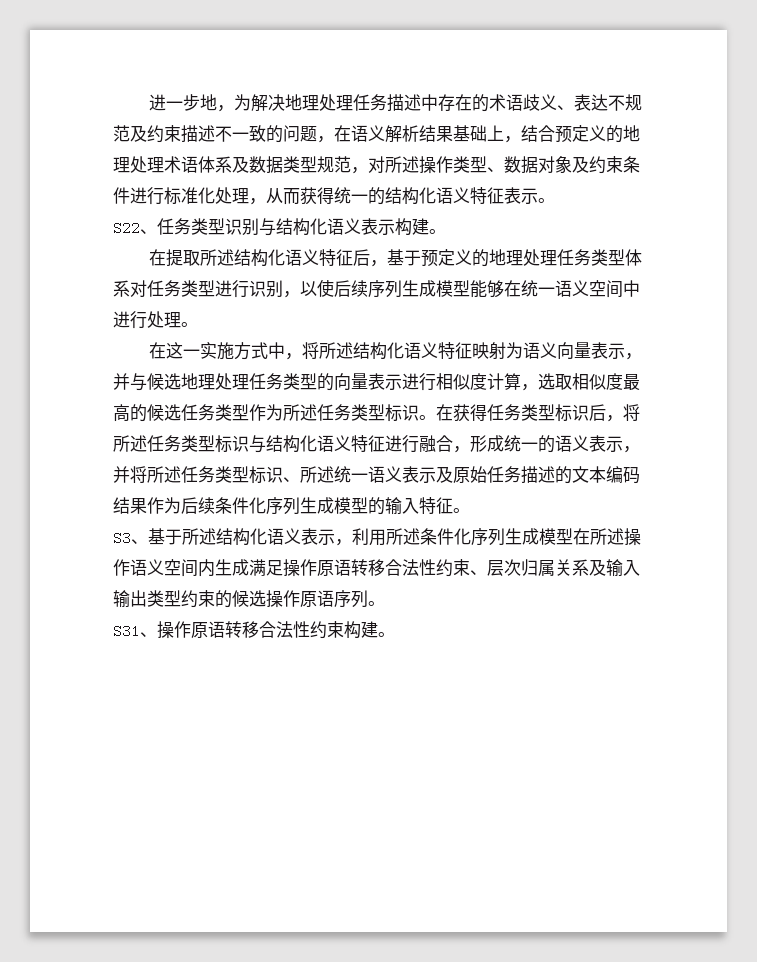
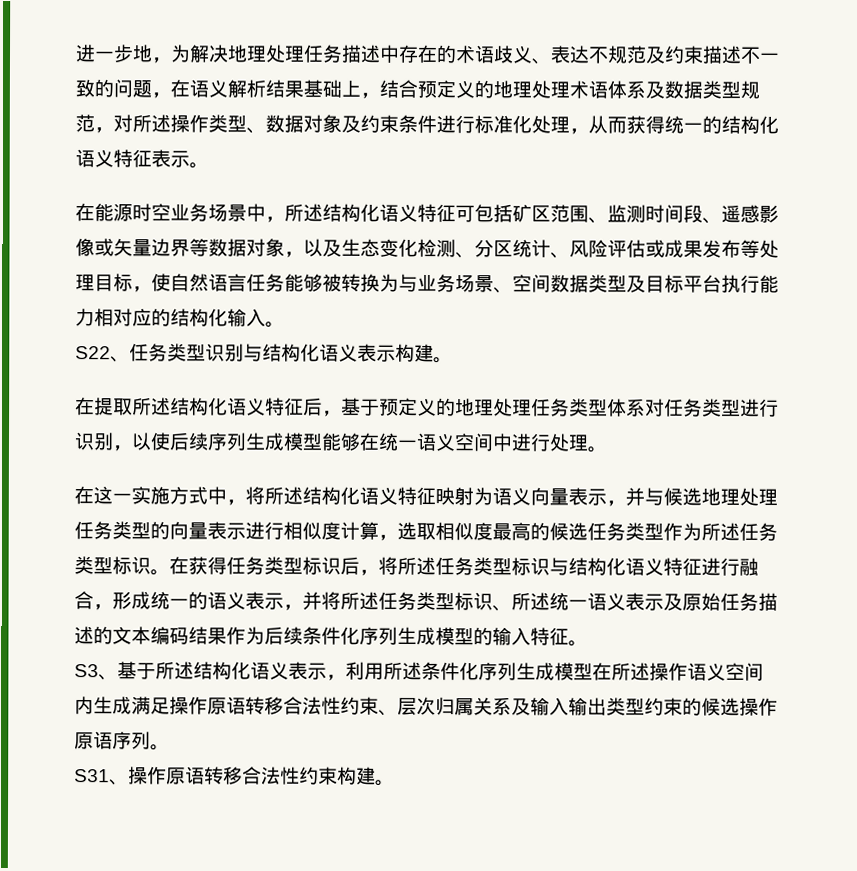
+ 在能源时空业务场景中，所述结构化语义特征可包括矿区范围、监测时间段、遥感影像或矢量边界等数据对象，以及生态变化检测、分区统计、风险评估或成果发布等处理目标，使自然语言任务能够被转换为与业务场景、空间数据类型及目标平台执行能力相对应的结构化输入。

